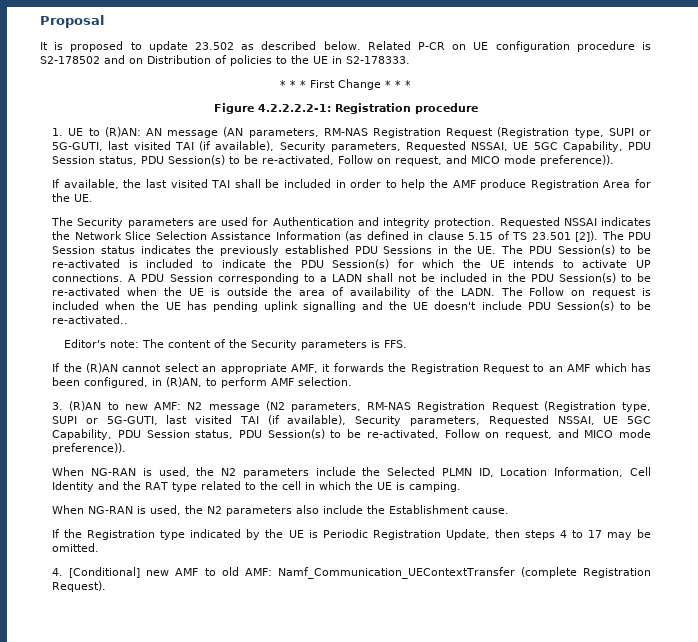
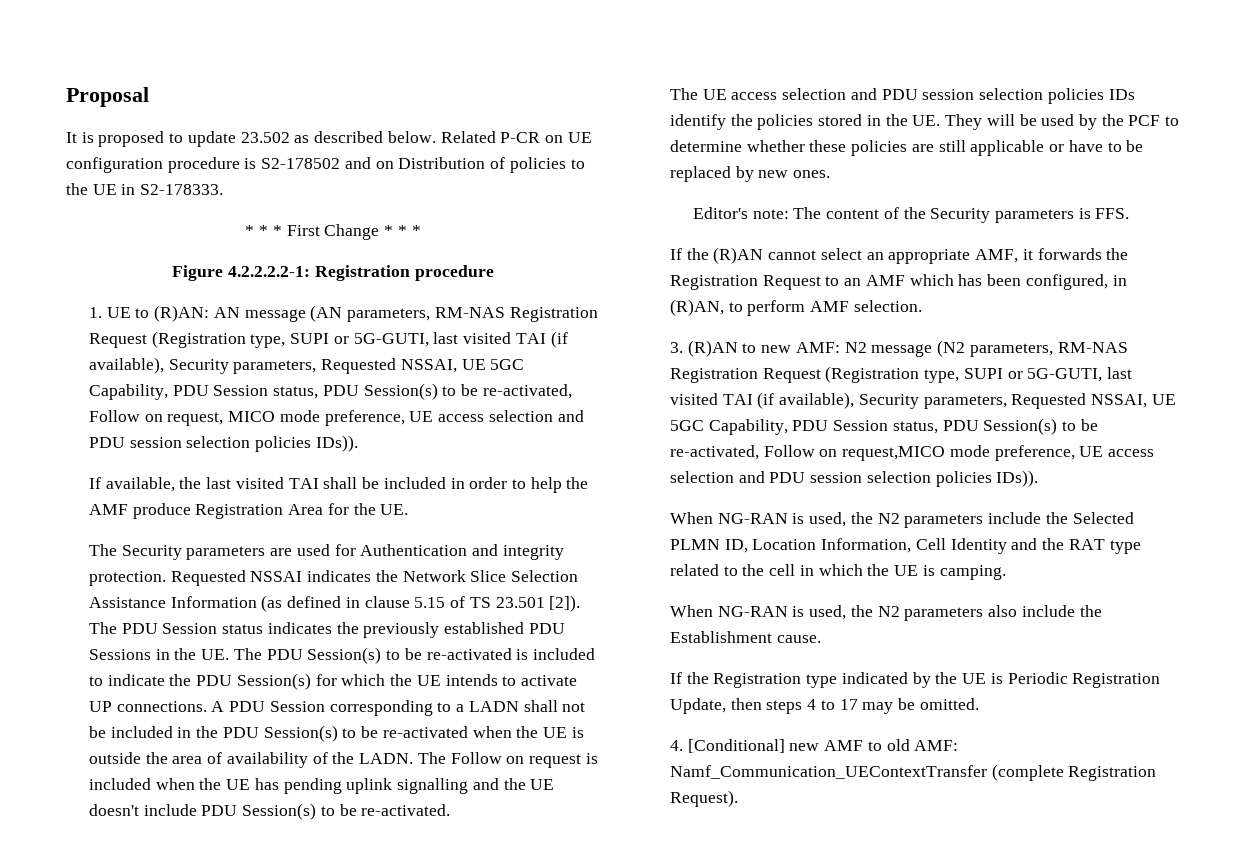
- 1. UE to (R)AN: AN message (AN parameters, RM-NAS Registration Request (Registration type, SUPI or 5G-GUTI, last visited TAI (if available), Security parameters, Requested NSSAI, UE 5GC Capability, PDU Session status, PDU Session(s) to be re-activated, Follow on request, and MICO mode preference)).
+ 1. UE to (R)AN: AN message (AN parameters, RM-NAS Registration Request (Registration type, SUPI or 5G-GUTI, last visited TAI (if available), Security parameters, Requested NSSAI, UE 5GC Capability, PDU Session status, PDU Session(s) to be re-activated, Follow on request, MICO mode preference, UE access selection and PDU session selection policies IDs)).
- The Follow on request is included when the UE has pending uplink signalling and the UE doesn't include PDU Session(s) to be re-activated..
+ The Follow on request is included when the UE has pending uplink signalling and the UE doesn't include PDU Session(s) to be re-activated.
+ The UE access selection and PDU session selection policies IDs identify the policies stored in the UE. They will be used by the PCF to determine whether these policies are still applicable or have to be replaced by new ones.
- 3. (R)AN to new AMF: N2 message (N2 parameters, RM-NAS Registration Request (Registration type, SUPI or 5G-GUTI, last visited TAI (if available), Security parameters, Requested NSSAI, UE 5GC Capability, PDU Session status, PDU Session(s) to be re-activated, Follow on request, and MICO mode preference)).
+ 3. (R)AN to new AMF: N2 message (N2 parameters, RM-NAS Registration Request (Registration type, SUPI or 5G-GUTI, last visited TAI (if available), Security parameters, Requested NSSAI, UE 5GC Capability, PDU Session status, PDU Session(s) to be re-activated, Follow on request,MICO mode preference, UE access selection and PDU session selection policies IDs)).

